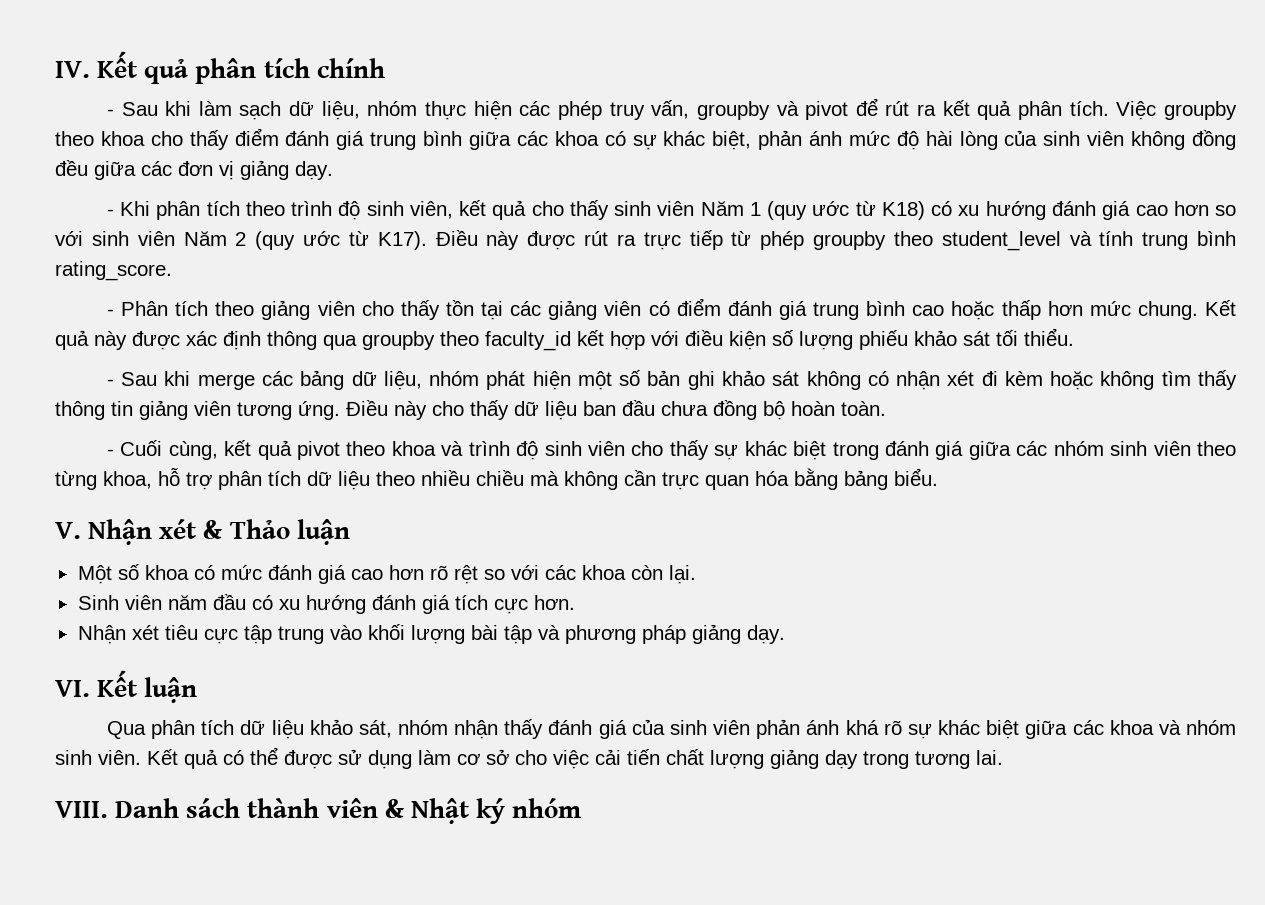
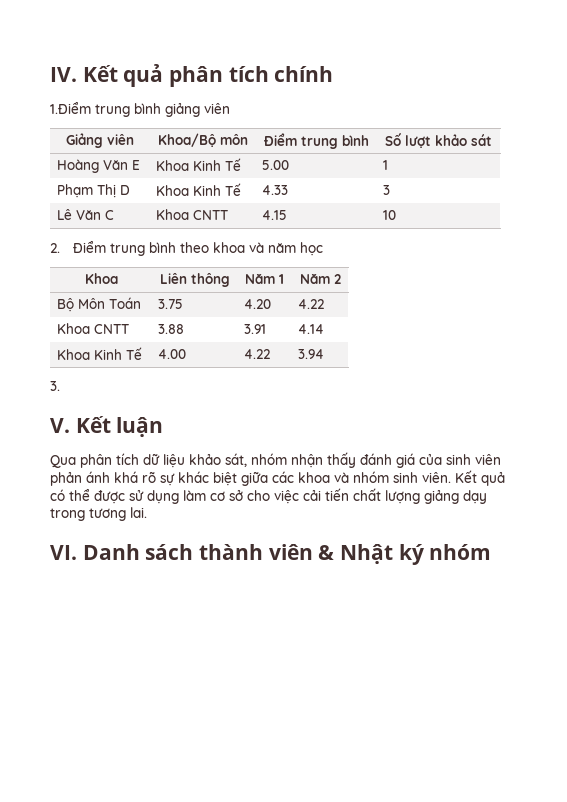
- - Sau khi làm sạch dữ liệu, nhóm thực hiện các phép truy vấn, groupby và pivot để rút ra kết quả phân tích. Việc groupby theo khoa cho thấy điểm đánh giá trung bình giữa các khoa có sự khác biệt, phản ánh mức độ hài lòng của sinh viên không đồng đều giữa các đơn vị giảng dạy.
- - Khi phân tích theo trình độ sinh viên, kết quả cho thấy sinh viên Năm 1 (quy ước từ K18) có xu hướng đánh giá cao hơn so với sinh viên Năm 2 (quy ước từ K17). Điều này được rút ra trực tiếp từ phép groupby theo student_level và tính trung bình rating_score.
- - Phân tích theo giảng viên cho thấy tồn tại các giảng viên có điểm đánh giá trung bình cao hoặc thấp hơn mức chung. Kết quả này được xác định thông qua groupby theo faculty_id kết hợp với điều kiện số lượng phiếu khảo sát tối thiểu.
- - Sau khi merge các bảng dữ liệu, nhóm phát hiện một số bản ghi khảo sát không có nhận xét đi kèm hoặc không tìm thấy thông tin giảng viên tương ứng. Điều này cho thấy dữ liệu ban đầu chưa đồng bộ hoàn toàn.
- - Cuối cùng, kết quả pivot theo khoa và trình độ sinh viên cho thấy sự khác biệt trong đánh giá giữa các nhóm sinh viên theo từng khoa, hỗ trợ phân tích dữ liệu theo nhiều chiều mà không cần trực quan hóa bằng bảng biểu.
- V. Nhận xét & Thảo luận
- Một số khoa có mức đánh giá cao hơn rõ rệt so với các khoa còn lại.
- Sinh viên năm đầu có xu hướng đánh giá tích cực hơn.
- Nhận xét tiêu cực tập trung vào khối lượng bài tập và phương pháp giảng dạy.
- VI. Kết luận
+ 1.Điểm trung bình giảng viên
+ Giảng viên | Khoa/Bộ môn | Điểm trung bình | Số lượt khảo sát
+ Hoàng Văn E | Khoa Kinh Tế | 5.00 | 1
+ Phạm Thị D | Khoa Kinh Tế | 4.33 | 3
+ Lê Văn C | Khoa CNTT | 4.15 | 10
+ 2. Điểm trung bình theo khoa và năm học
+ Khoa | Liên thông | Năm 1 | Năm 2
+ Bộ Môn Toán | 3.75 | 4.20 | 4.22
+ Khoa CNTT | 3.88 | 3.91 | 4.14
+ Khoa Kinh Tế | 4.00 | 4.22 | 3.94
+ 3.
+ V. Kết luận
- VIII. Danh sách thành viên & Nhật ký nhóm
+ VI. Danh sách thành viên & Nhật ký nhóm

